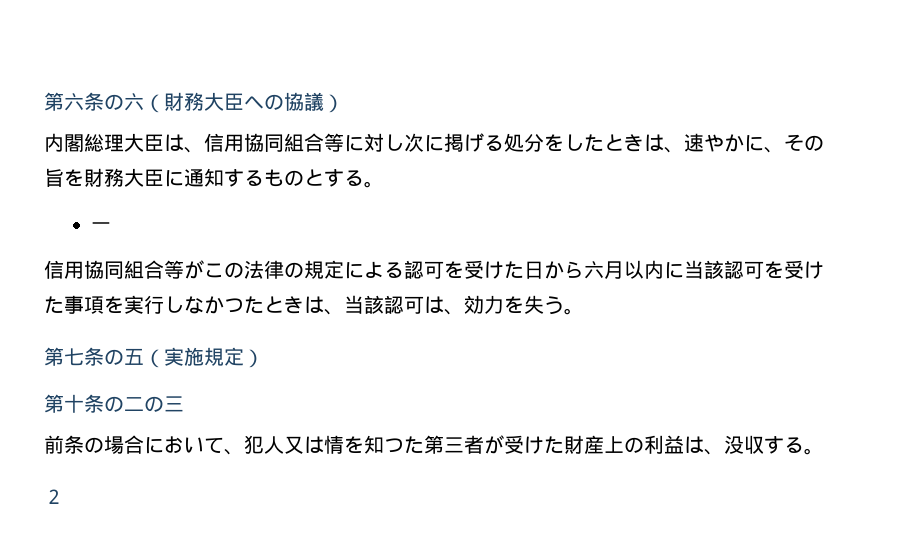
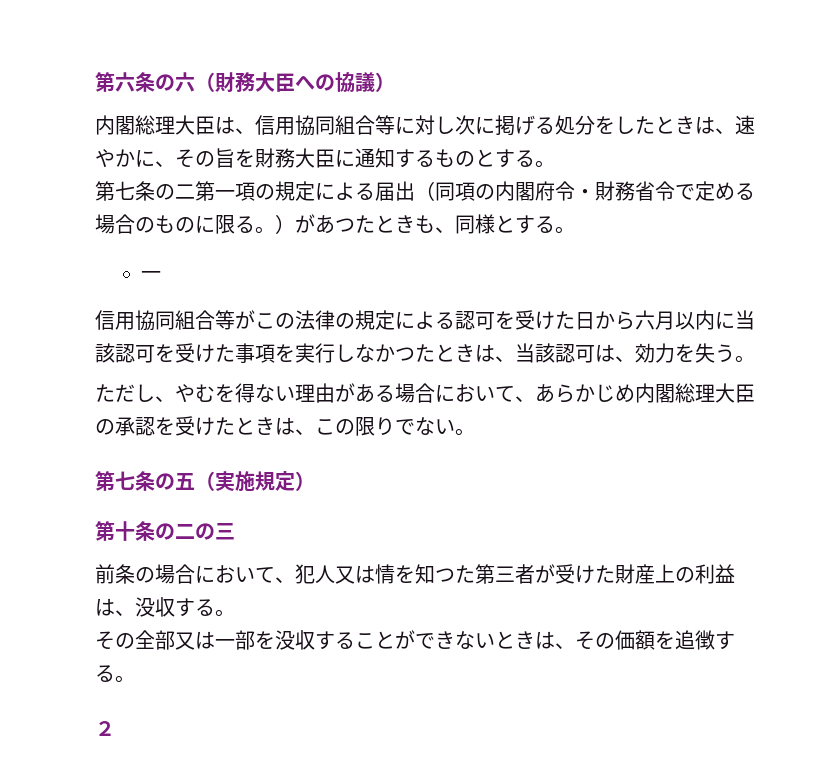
+ 第七条の二第一項の規定による届出（同項の内閣府令・財務省令で定める場合のものに限る。）があつたときも、同様とする。
+ ただし、やむを得ない理由がある場合において、あらかじめ内閣総理大臣の承認を受けたときは、この限りでない。
+ その全部又は一部を没収することができないときは、その価額を追徴する。

